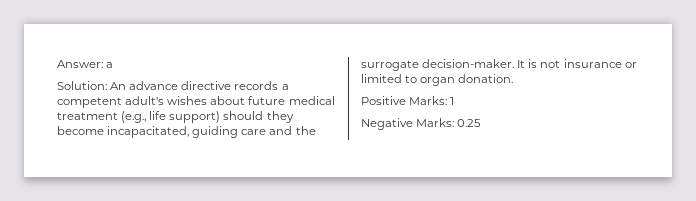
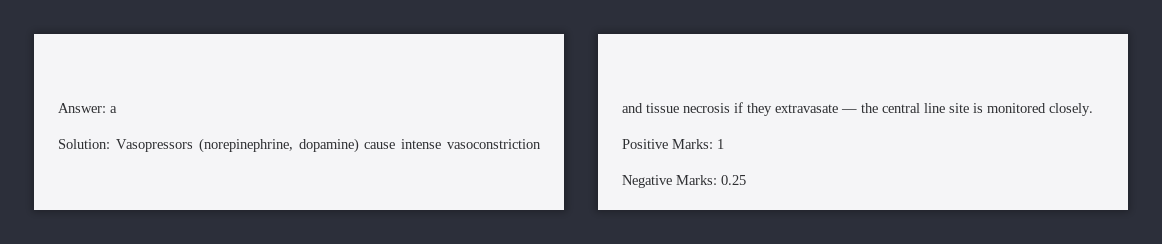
- Solution: An advance directive records a competent adult's wishes about future medical treatment (e.g., life support) should they become incapacitated, guiding care and the surrogate decision-maker. It is not insurance or limited to organ donation.
+ Solution: Vasopressors (norepinephrine, dopamine) cause intense vasoconstriction and tissue necrosis if they extravasate — the central line site is monitored closely.

